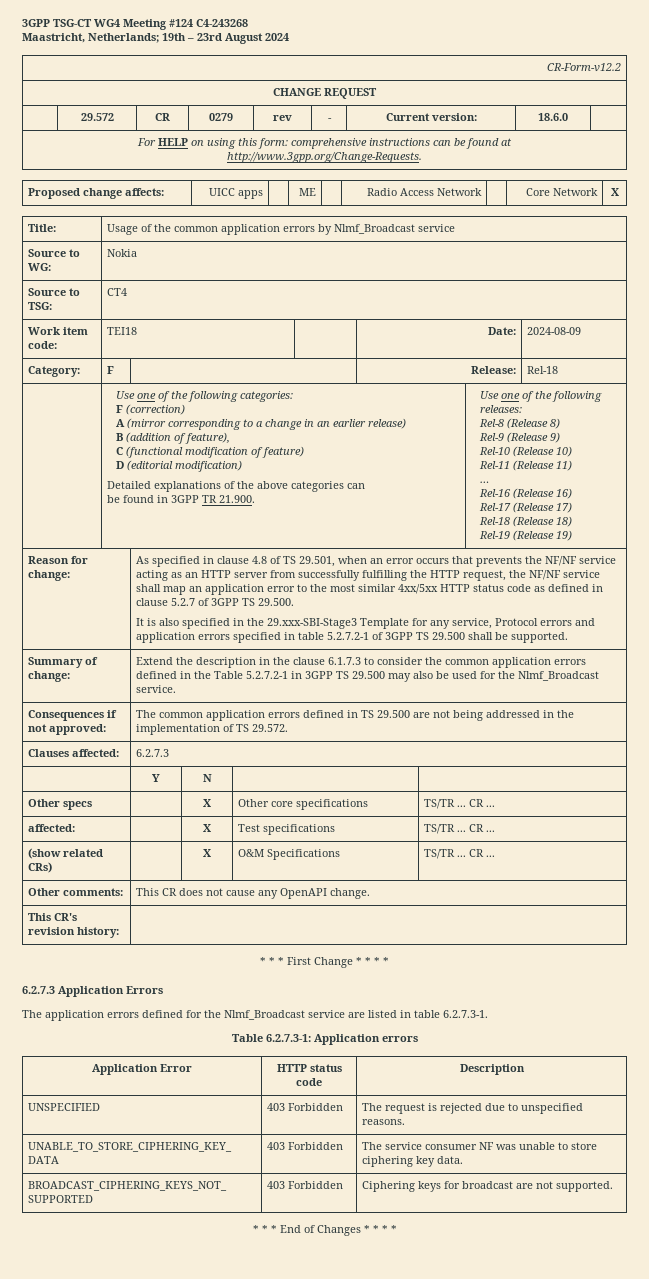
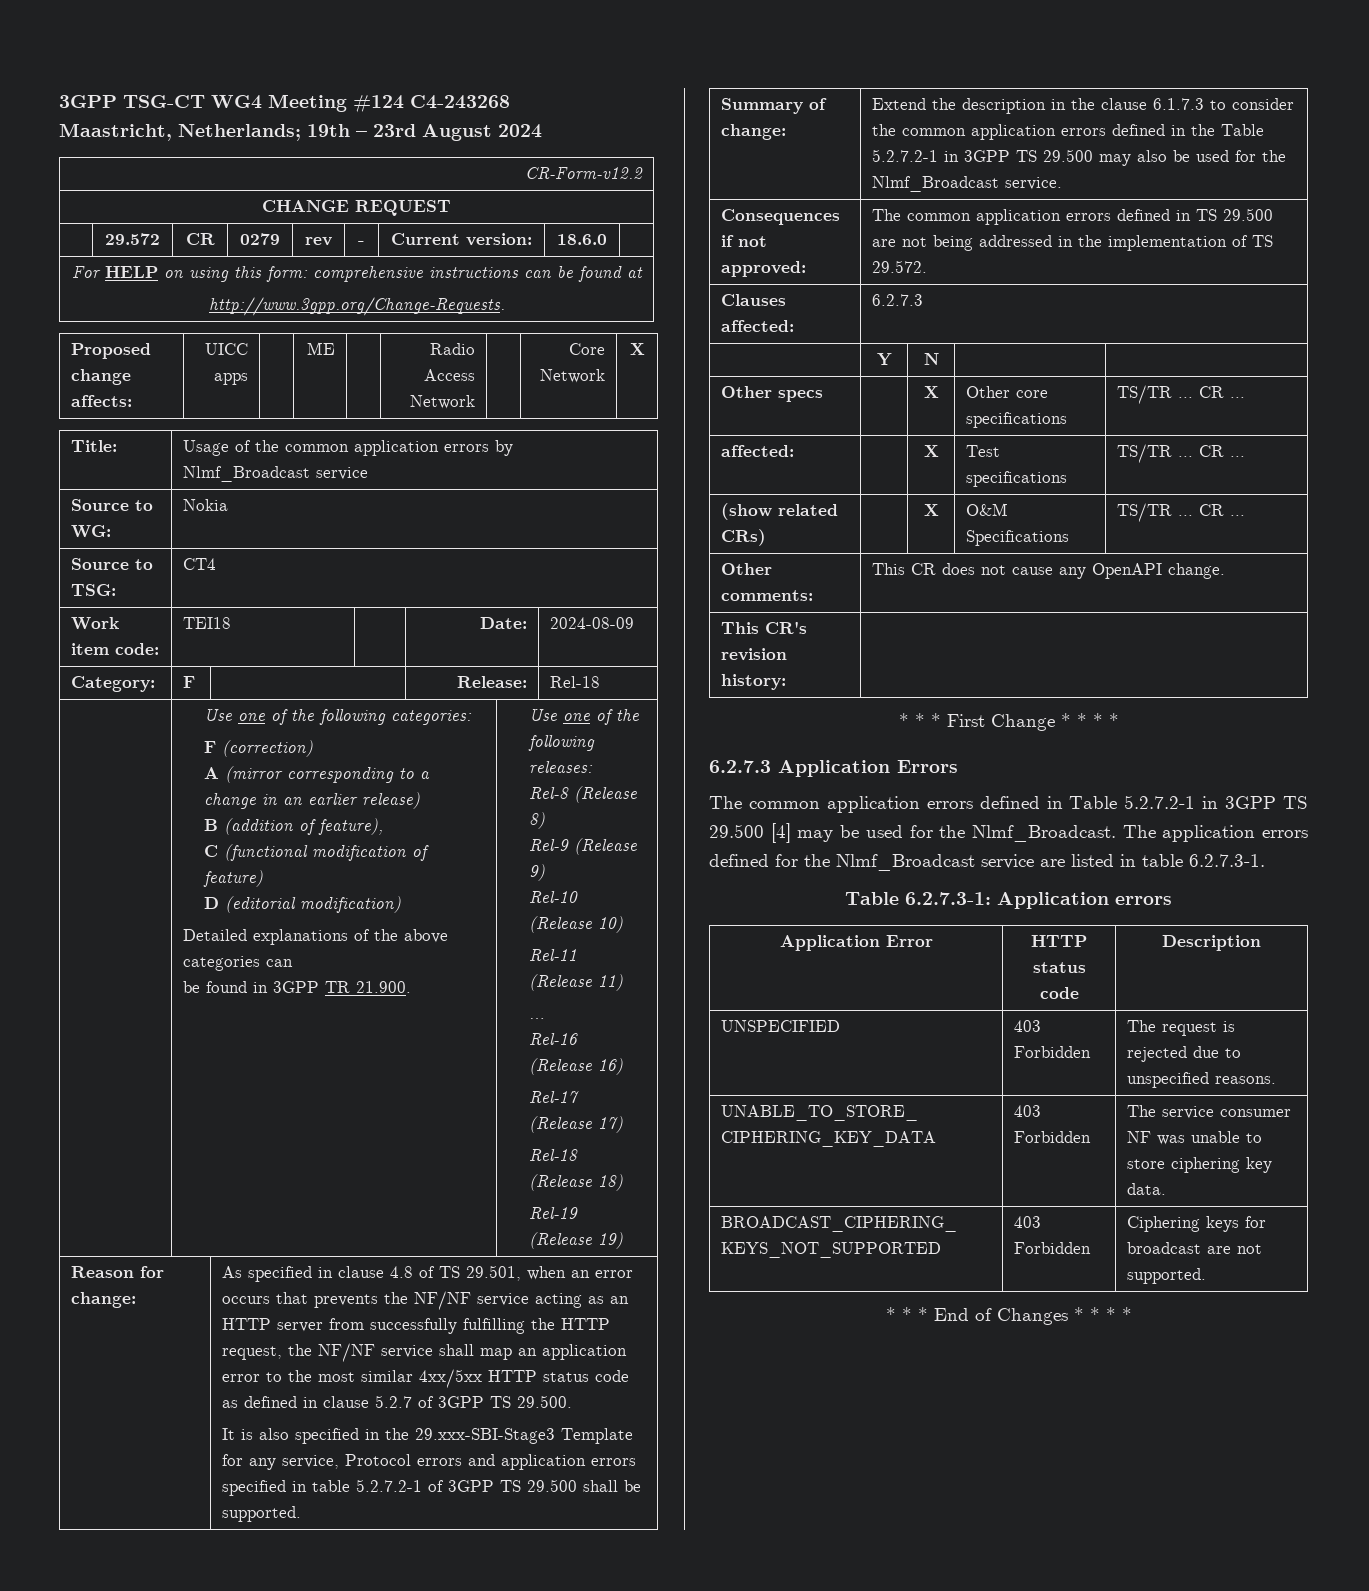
- The application errors defined for the Nlmf_Broadcast service are listed in table 6.2.7.3-1.
+ The common application errors defined in Table 5.2.7.2-1 in 3GPP TS 29.500 [4] may be used for the Nlmf_Broadcast. The application errors defined for the Nlmf_Broadcast service are listed in table 6.2.7.3-1.

